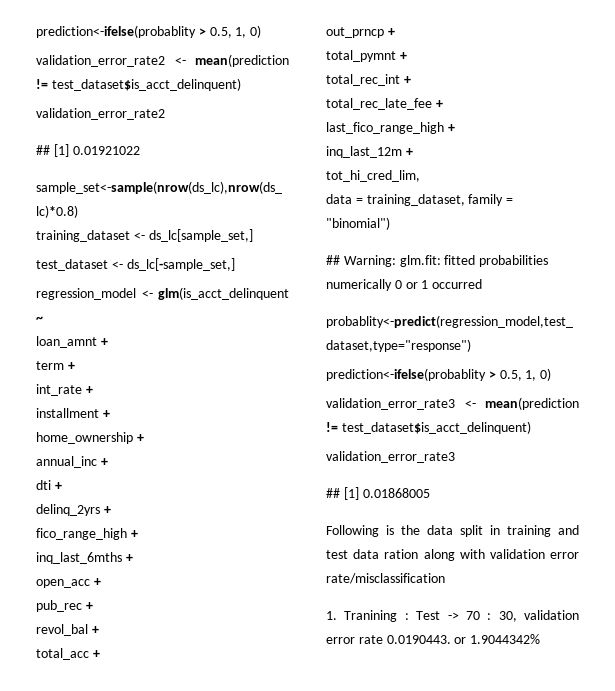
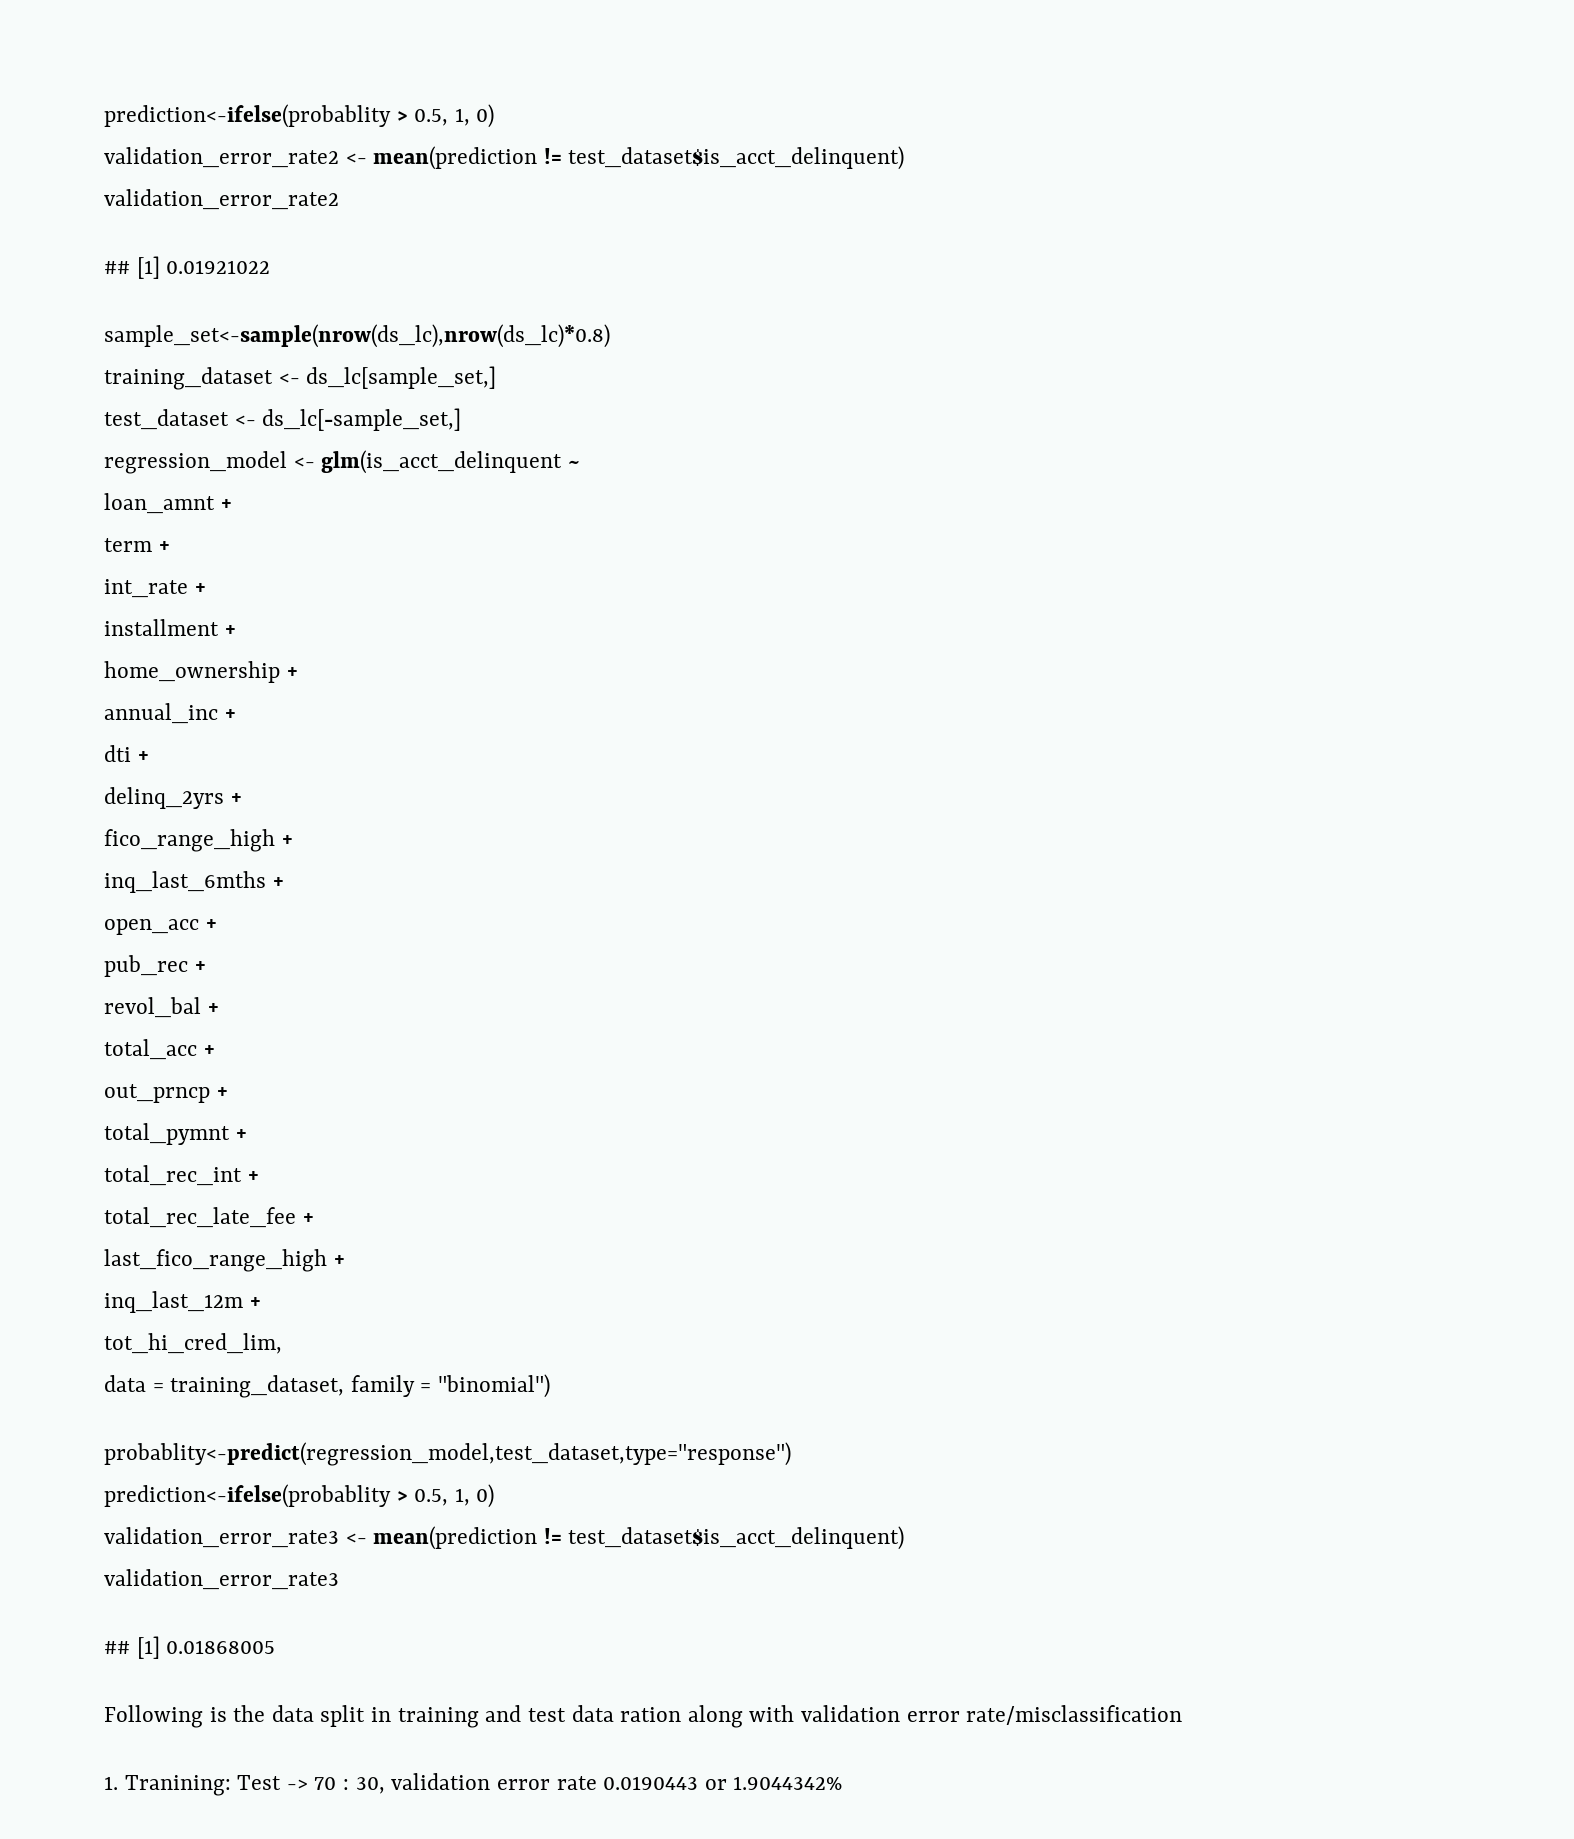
- ## Warning: glm.fit: fitted probabilities numerically 0 or 1 occurred
- 1. Tranining : Test -> 70 : 30, validation error rate 0.0190443. or 1.9044342%
+ 1. Tranining: Test -> 70 : 30, validation error rate 0.0190443 or 1.9044342%

